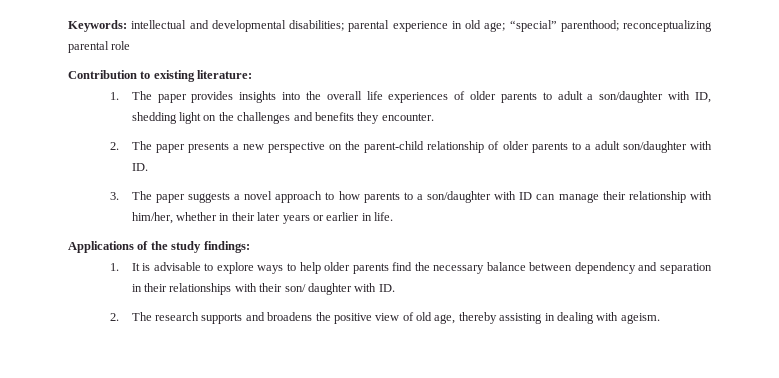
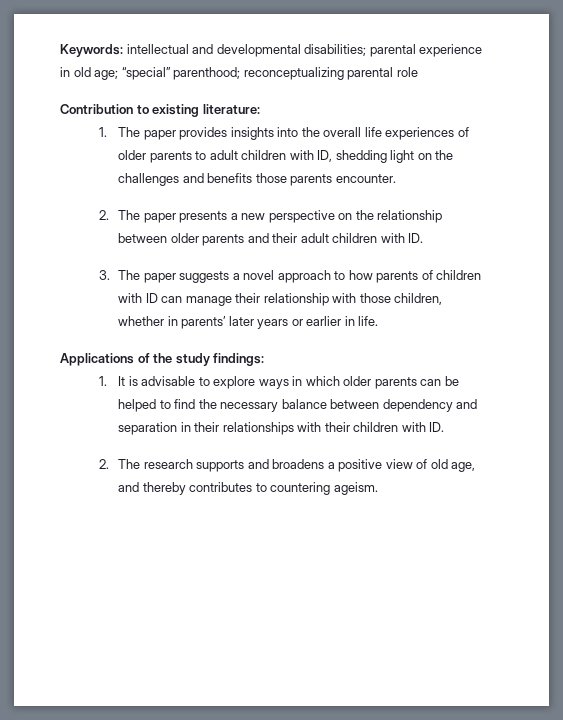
- 1. The paper provides insights into the overall life experiences of older parents to adult a son/daughter with ID, shedding light on the challenges and benefits they encounter.
+ 1. The paper provides insights into the overall life experiences of older parents to adult children with ID, shedding light on the challenges and benefits those parents encounter.
- 2. The paper presents a new perspective on the parent-child relationship of older parents to a adult son/daughter with ID.
+ 2. The paper presents a new perspective on the relationship between older parents and their adult children with ID.
- 3. The paper suggests a novel approach to how parents to a son/daughter with ID can manage their relationship with him/her, whether in their later years or earlier in life.
+ 3. The paper suggests a novel approach to how parents of children with ID can manage their relationship with those children, whether in parents’ later years or earlier in life.
- 1. It is advisable to explore ways to help older parents find the necessary balance between dependency and separation in their relationships with their son/ daughter with ID.
+ 1. It is advisable to explore ways in which older parents can be helped to find the necessary balance between dependency and separation in their relationships with their children with ID.
- 2. The research supports and broadens the positive view of old age, thereby assisting in dealing with ageism.
+ 2. The research supports and broadens a positive view of old age, and thereby contributes to countering ageism.

